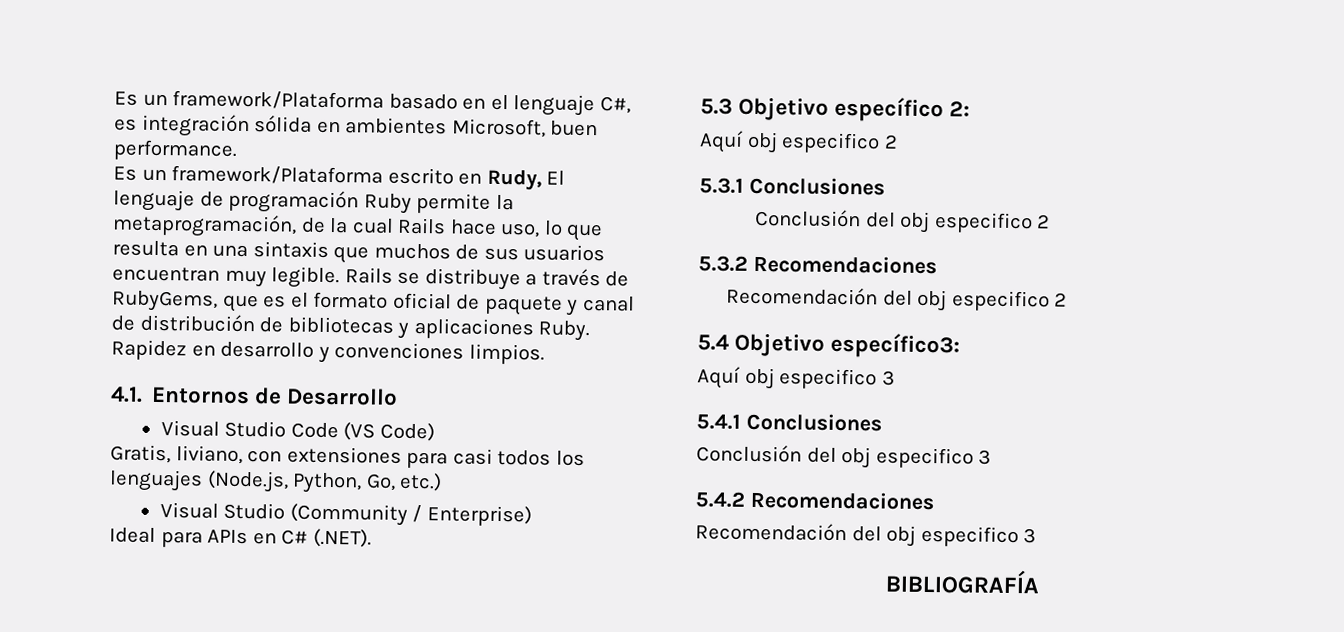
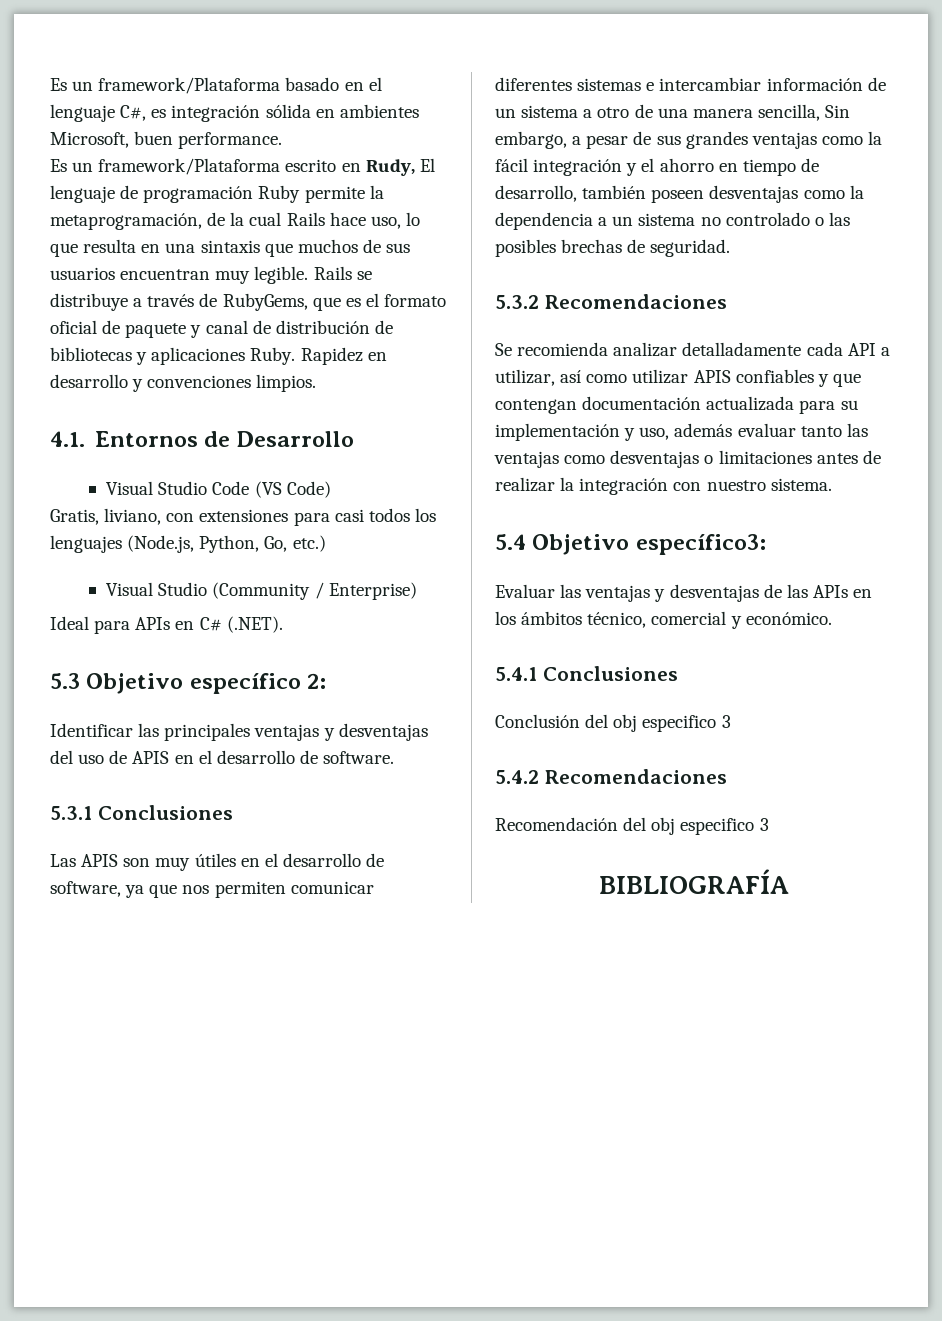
- Aquí obj especifico 2
+ Identificar las principales ventajas y desventajas del uso de APIS en el desarrollo de software.
  5.3.1 Conclusiones
- Conclusión del obj especifico 2
+ Las APIS son muy útiles en el desarrollo de software, ya que nos permiten comunicar diferentes sistemas e intercambiar información de un sistema a otro de una manera sencilla, Sin embargo, a pesar de sus grandes ventajas como la fácil integración y el ahorro en tiempo de desarrollo, también poseen desventajas como la dependencia a un sistema no controlado o las posibles brechas de seguridad.
  5.3.2 Recomendaciones
- Recomendación del obj especifico 2
+ Se recomienda analizar detalladamente cada API a utilizar, así como utilizar APIS confiables y que contengan documentación actualizada para su implementación y uso, además evaluar tanto las ventajas como desventajas o limitaciones antes de realizar la integración con nuestro sistema.
  5.4 Objetivo específico3:
- Aquí obj especifico 3
+ Evaluar las ventajas y desventajas de las APIs en los ámbitos técnico, comercial y económico.

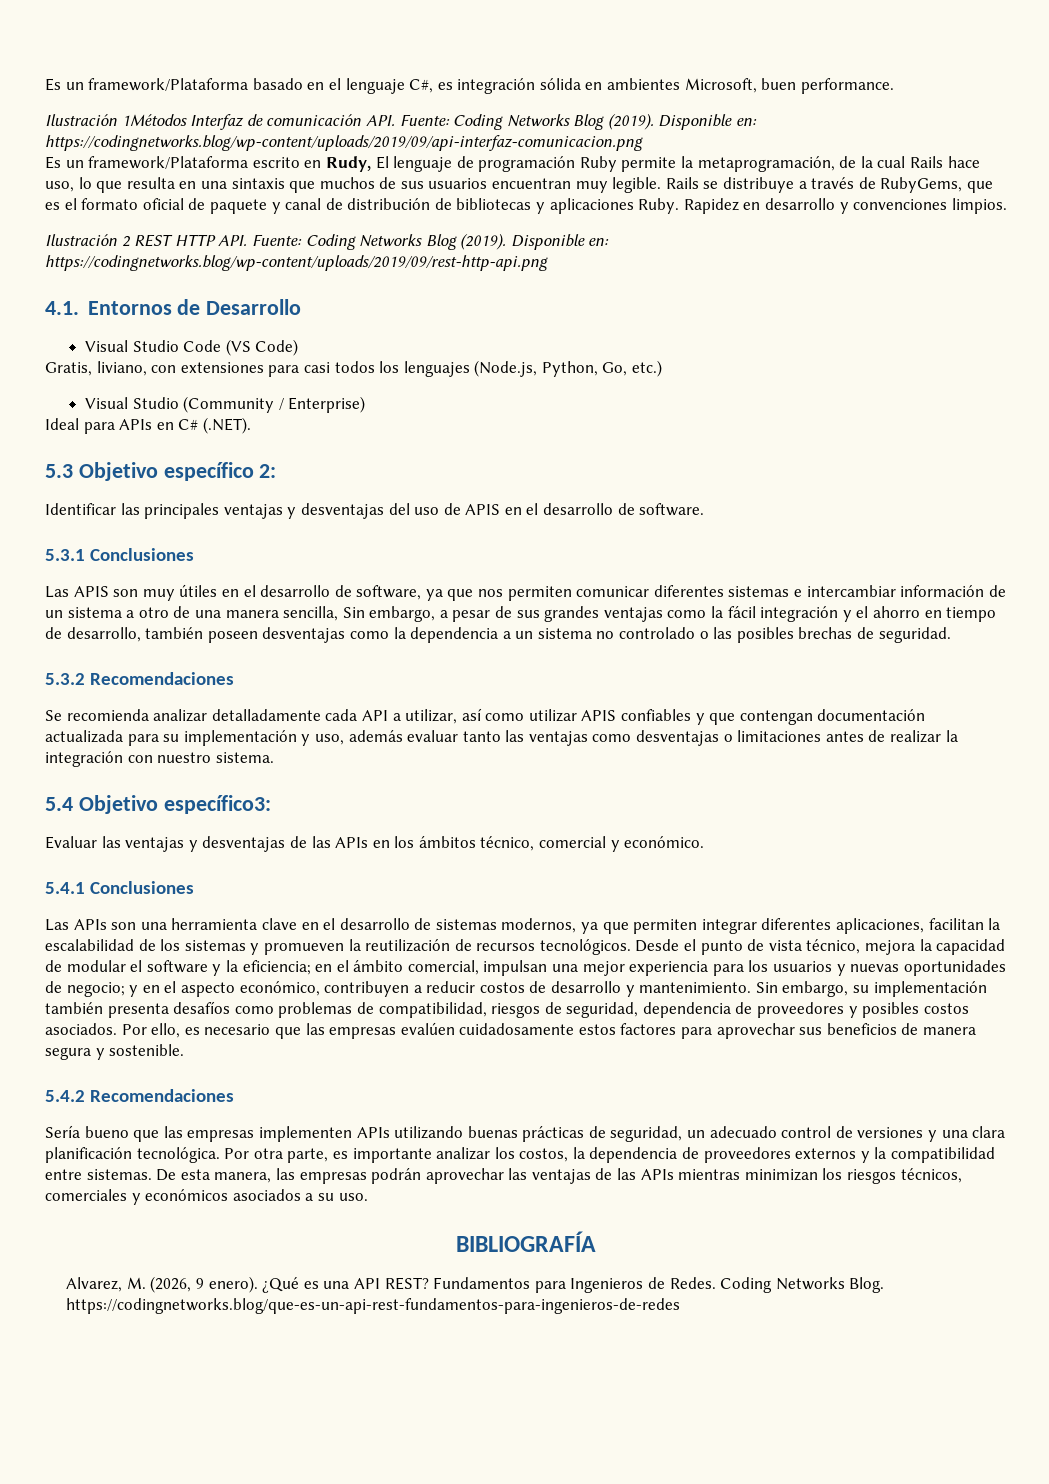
+ Ilustración 1Métodos Interfaz de comunicación API. Fuente: Coding Networks Blog (2019). Disponible en: https://codingnetworks.blog/wp-content/uploads/2019/09/api-interfaz-comunicacion.png
+ Ilustración 2 REST HTTP API. Fuente: Coding Networks Blog (2019). Disponible en: https://codingnetworks.blog/wp-content/uploads/2019/09/rest-http-api.png
- Conclusión del obj especifico 3
+ Las APIs son una herramienta clave en el desarrollo de sistemas modernos, ya que permiten integrar diferentes aplicaciones, facilitan la escalabilidad de los sistemas y promueven la reutilización de recursos tecnológicos. Desde el punto de vista técnico, mejora la capacidad de modular el software y la eficiencia; en el ámbito comercial, impulsan una mejor experiencia para los usuarios y nuevas oportunidades de negocio; y en el aspecto económico, contribuyen a reducir costos de desarrollo y mantenimiento. Sin embargo, su implementación también presenta desafíos como problemas de compatibilidad, riesgos de seguridad, dependencia de proveedores y posibles costos asociados. Por ello, es necesario que las empresas evalúen cuidadosamente estos factores para aprovechar sus beneficios de manera segura y sostenible.
  5.4.2 Recomendaciones
- Recomendación del obj especifico 3
+ Sería bueno que las empresas implementen APIs utilizando buenas prácticas de seguridad, un adecuado control de versiones y una clara planificación tecnológica. Por otra parte, es importante analizar los costos, la dependencia de proveedores externos y la compatibilidad entre sistemas. De esta manera, las empresas podrán aprovechar las ventajas de las APIs mientras minimizan los riesgos técnicos, comerciales y económicos asociados a su uso.
  BIBLIOGRAFÍA
+ Alvarez, M. (2026, 9 enero). ¿Qué es una API REST? Fundamentos para Ingenieros de Redes. Coding Networks Blog. https://codingnetworks.blog/que-es-un-api-rest-fundamentos-para-ingenieros-de-redes

